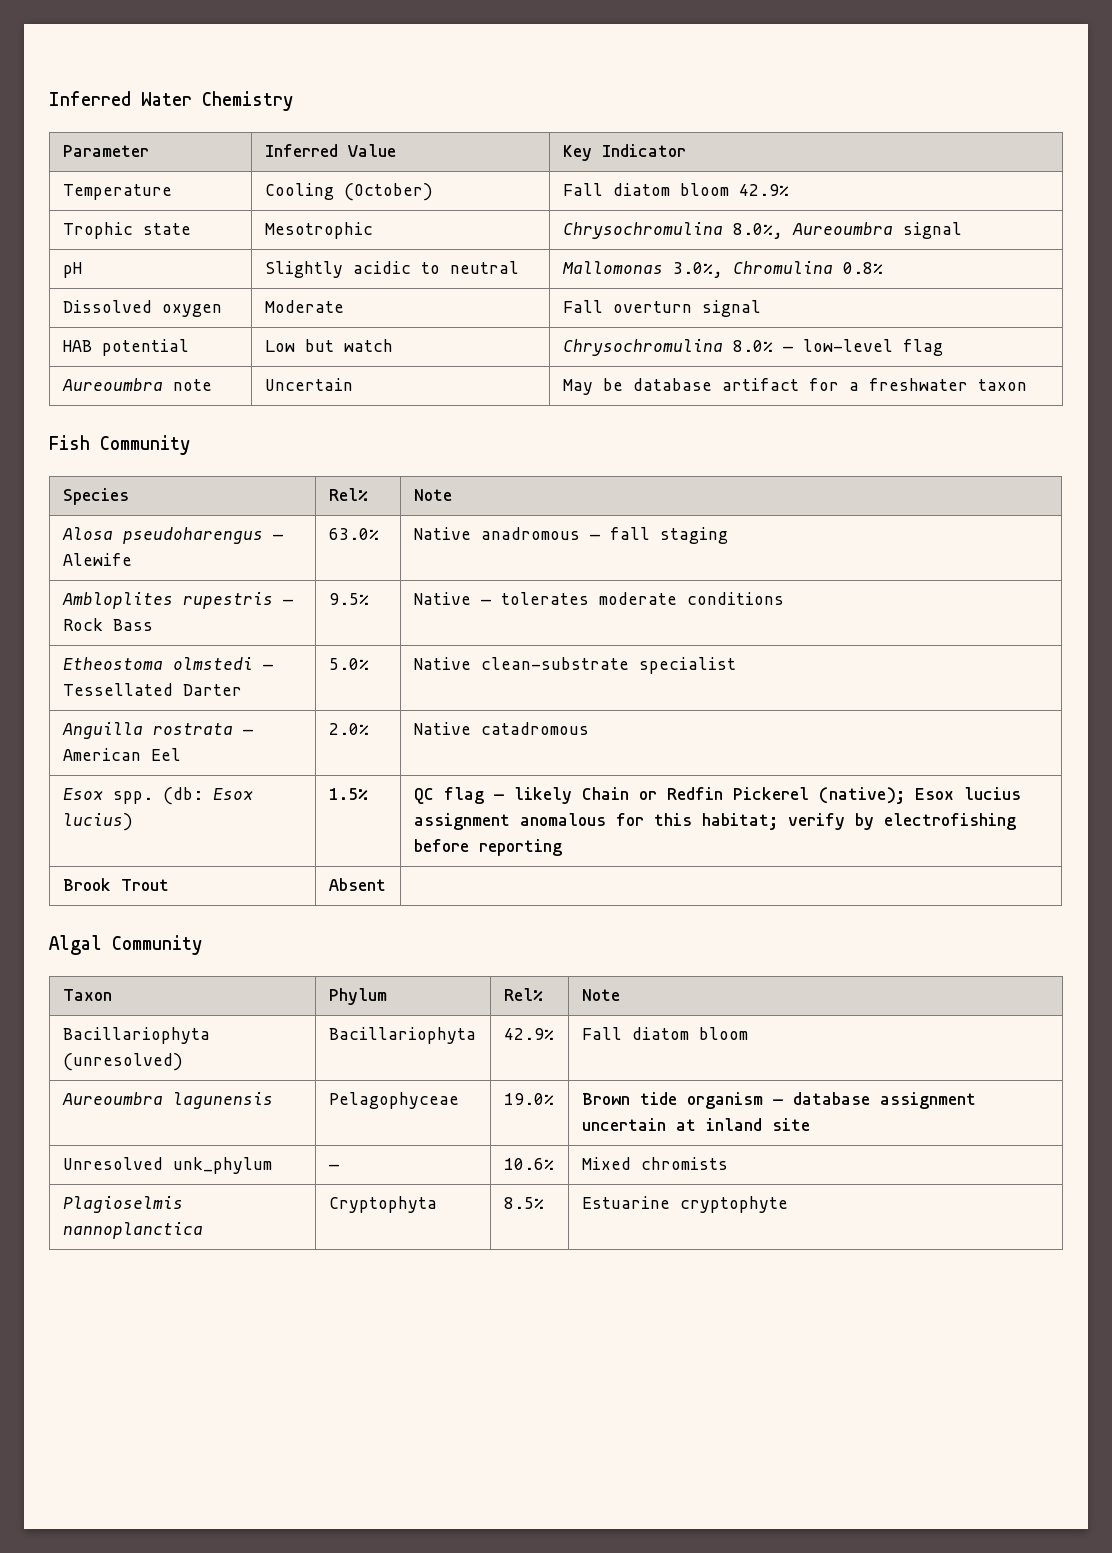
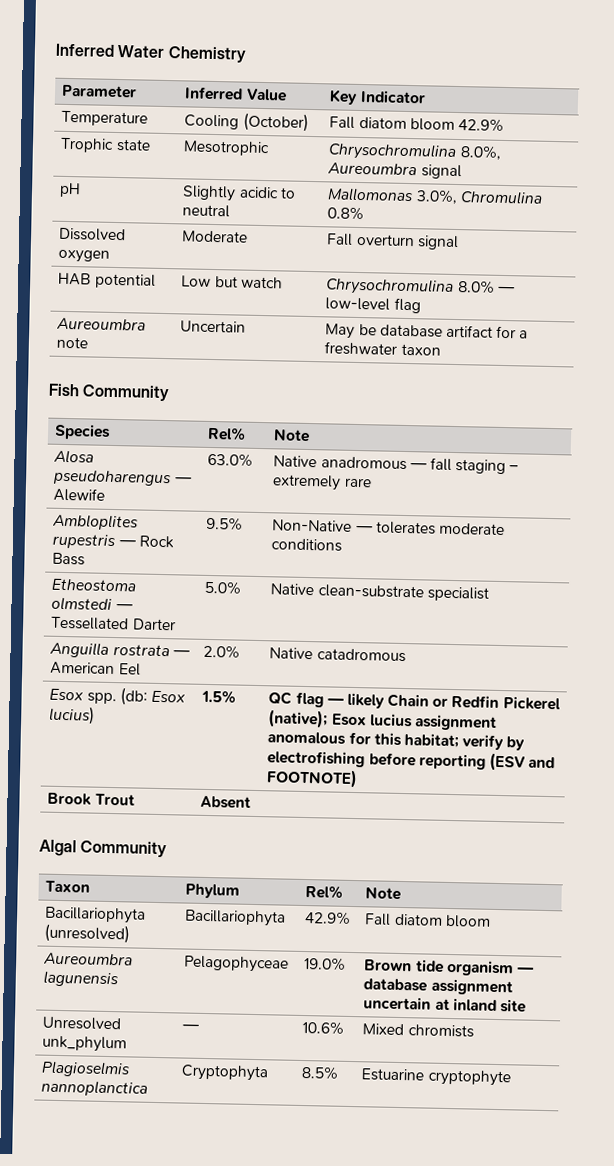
- Alosa pseudoharengus — Alewife | 63.0% | Native anadromous — fall staging
+ Alosa pseudoharengus — Alewife | 63.0% | Native anadromous — fall staging – extremely rare
- Ambloplites rupestris — Rock Bass | 9.5% | Native — tolerates moderate conditions
+ Ambloplites rupestris — Rock Bass | 9.5% | Non-Native — tolerates moderate conditions
- Esox spp. (db: Esox lucius) | 1.5% | QC flag — likely Chain or Redfin Pickerel (native); Esox lucius assignment anomalous for this habitat; verify by electrofishing before reporting
+ Esox spp. (db: Esox lucius) | 1.5% | QC flag — likely Chain or Redfin Pickerel (native); Esox lucius assignment anomalous for this habitat; verify by electrofishing before reporting (ESV and FOOTNOTE)

